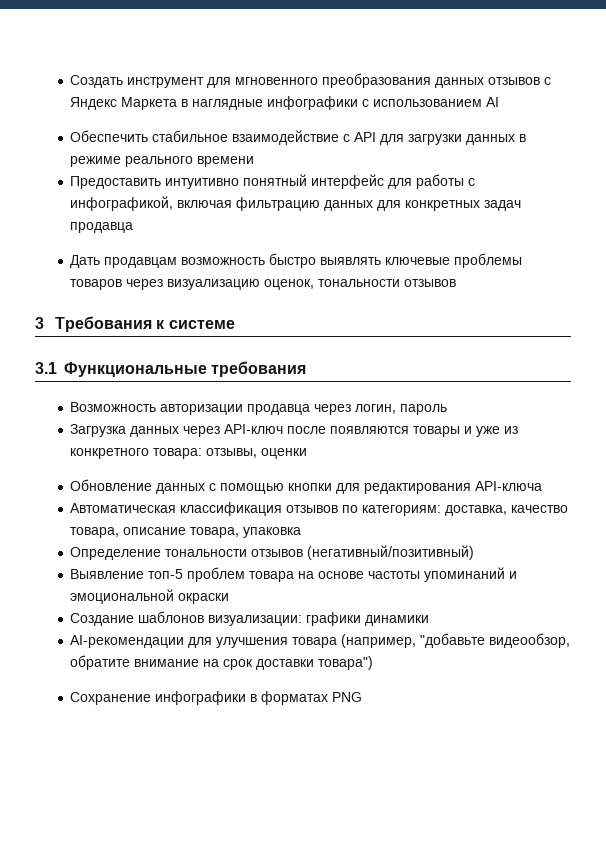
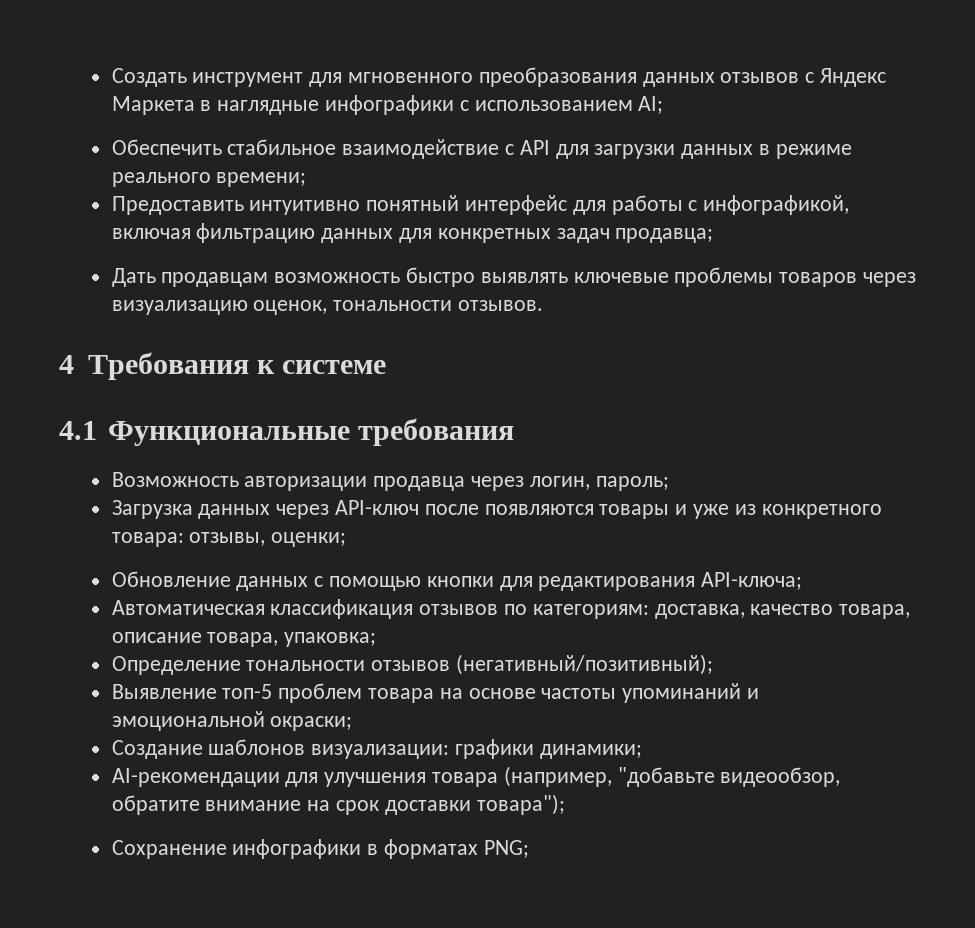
- Создать инструмент для мгновенного преобразования данных отзывов с Яндекс Маркета в наглядные инфографики с использованием AI
+ Создать инструмент для мгновенного преобразования данных отзывов с Яндекс Маркета в наглядные инфографики с использованием AI;
- Обеспечить стабильное взаимодействие с API для загрузки данных в режиме реального времени
+ Обеспечить стабильное взаимодействие с API для загрузки данных в режиме реального времени;
- Предоставить интуитивно понятный интерфейс для работы с инфографикой, включая фильтрацию данных для конкретных задач продавца
+ Предоставить интуитивно понятный интерфейс для работы с инфографикой, включая фильтрацию данных для конкретных задач продавца;
- Дать продавцам возможность быстро выявлять ключевые проблемы товаров через визуализацию оценок, тональности отзывов
- 3 Требования к системе
+ Дать продавцам возможность быстро выявлять ключевые проблемы товаров через визуализацию оценок, тональности отзывов.
+ 4 Требования к системе
- 3.1 Функциональные требования
+ 4.1 Функциональные требования
- Возможность авторизации продавца через логин, пароль
+ Возможность авторизации продавца через логин, пароль;
- Загрузка данных через API-ключ после появляются товары и уже из конкретного товара: отзывы, оценки
+ Загрузка данных через API-ключ после появляются товары и уже из конкретного товара: отзывы, оценки;
- Обновление данных с помощью кнопки для редактирования API-ключа
+ Обновление данных с помощью кнопки для редактирования API-ключа;
- Автоматическая классификация отзывов по категориям: доставка, качество товара, описание товара, упаковка
+ Автоматическая классификация отзывов по категориям: доставка, качество товара, описание товара, упаковка;
- Определение тональности отзывов (негативный/позитивный)
+ Определение тональности отзывов (негативный/позитивный);
- Выявление топ-5 проблем товара на основе частоты упоминаний и эмоциональной окраски
+ Выявление топ-5 проблем товара на основе частоты упоминаний и эмоциональной окраски;
- Создание шаблонов визуализации: графики динамики
+ Создание шаблонов визуализации: графики динамики;
- AI-рекомендации для улучшения товара (например, "добавьте видеообзор, обратите внимание на срок доставки товара")
+ AI-рекомендации для улучшения товара (например, "добавьте видеообзор, обратите внимание на срок доставки товара");
- Сохранение инфографики в форматах PNG
+ Сохранение инфографики в форматах PNG;

